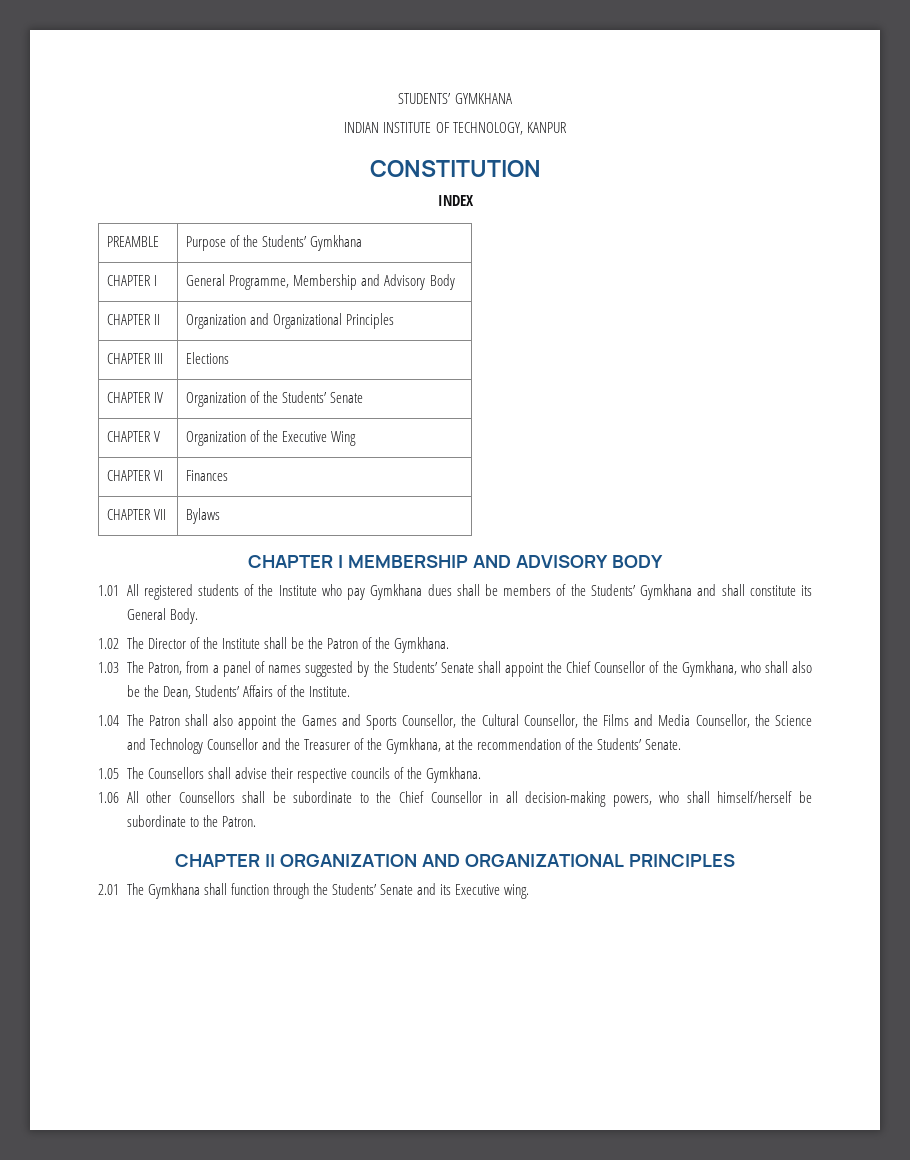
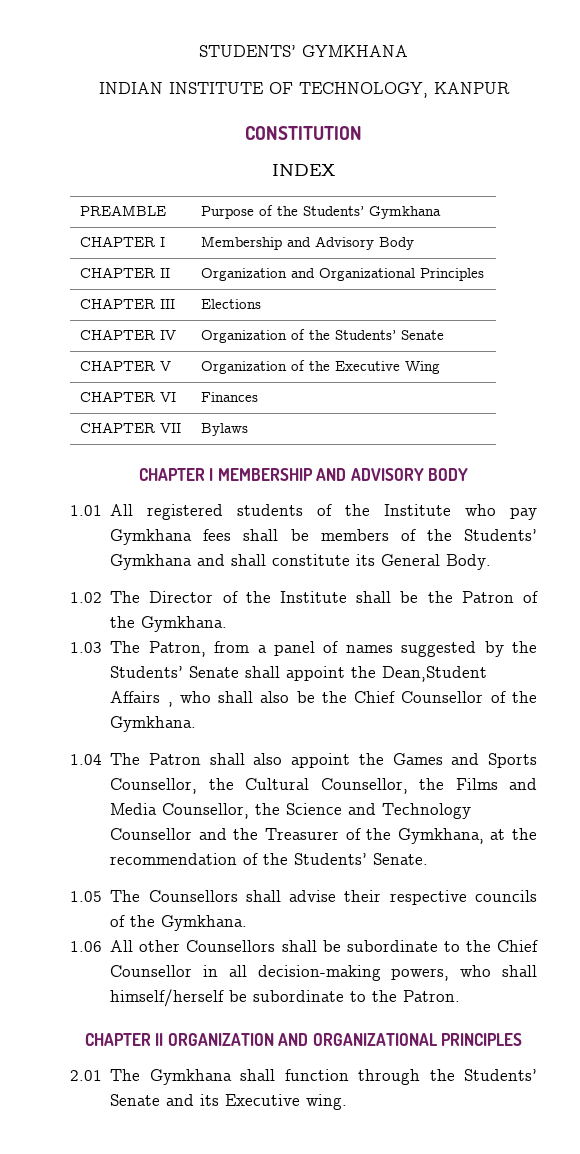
- CHAPTER I | General Programme, Membership and Advisory Body
+ CHAPTER I | Membership and Advisory Body
- 1.01 All registered students of the Institute who pay Gymkhana dues shall be members of the Students’ Gymkhana and shall constitute its General Body.
+ 1.01 All registered students of the Institute who pay Gymkhana fees shall be members of the Students’ Gymkhana and shall constitute its General Body.
- 1.03 The Patron, from a panel of names suggested by the Students’ Senate shall appoint the Chief Counsellor of the Gymkhana, who shall also be the Dean, Students’ Affairs of the Institute.
+ 1.03 The Patron, from a panel of names suggested by the Students’ Senate shall appoint the Dean,Student Affairs , who shall also be the Chief Counsellor of the Gymkhana.

